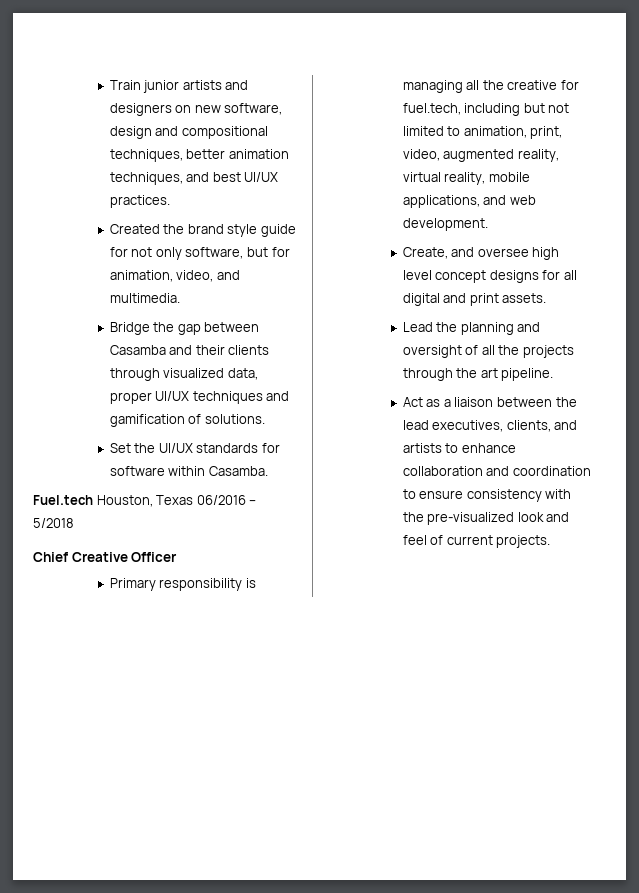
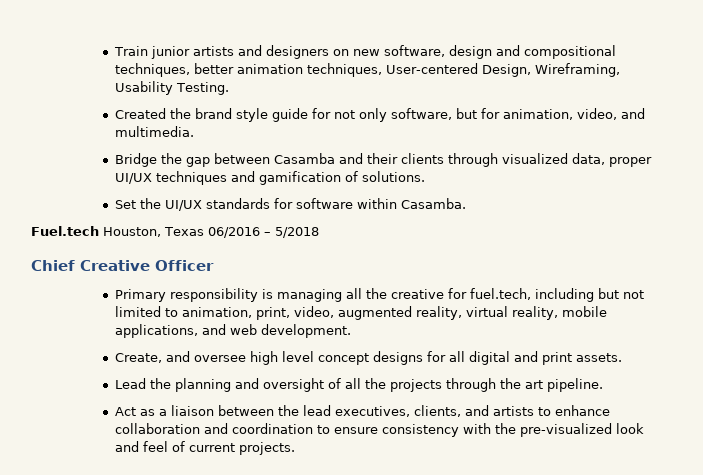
- Train junior artists and designers on new software, design and compositional techniques, better animation techniques, and best UI/UX practices.
+ Train junior artists and designers on new software, design and compositional techniques, better animation techniques, User-centered Design, Wireframing, Usability Testing.

